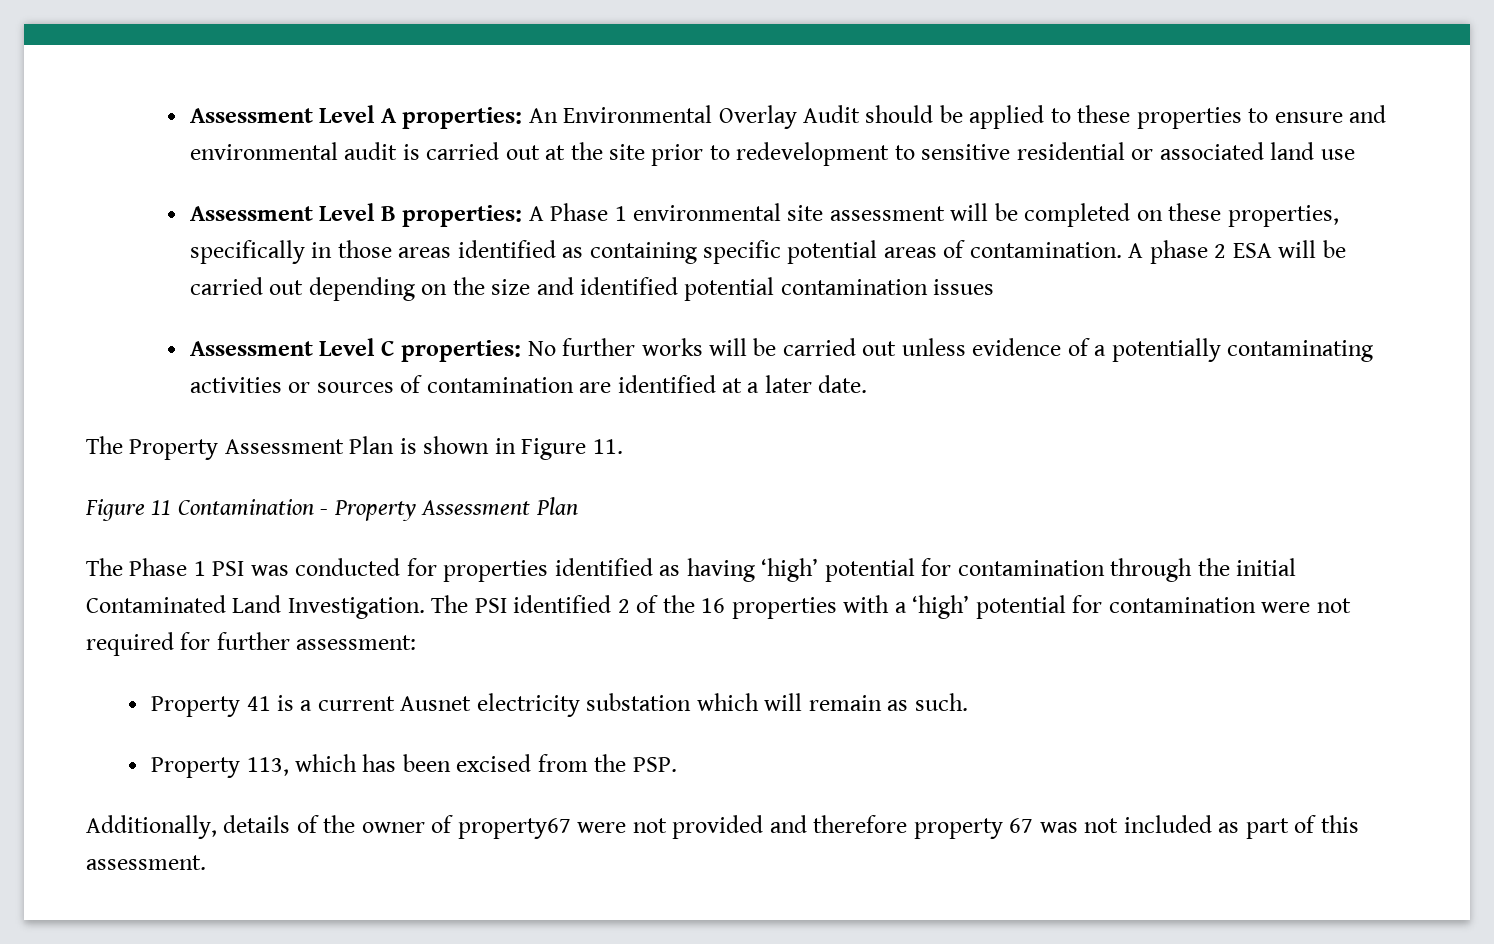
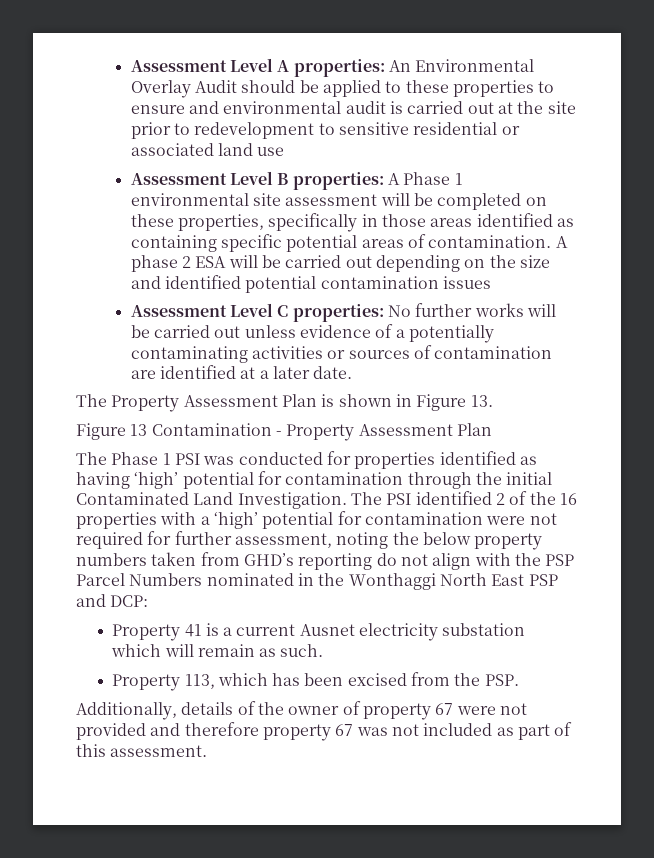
- The Property Assessment Plan is shown in Figure 11.
- Figure 11 Contamination - Property Assessment Plan
+ The Property Assessment Plan is shown in Figure 13.
+ Figure 13 Contamination - Property Assessment Plan
- The PSI identified 2 of the 16 properties with a ‘high’ potential for contamination were not required for further assessment:
+ The PSI identified 2 of the 16 properties with a ‘high’ potential for contamination were not required for further assessment, noting the below property numbers taken from GHD’s reporting do not align with the PSP Parcel Numbers nominated in the Wonthaggi North East PSP and DCP:
- Additionally, details of the owner of property67 were not provided and therefore property 67 was not included as part of this assessment.
+ Additionally, details of the owner of property 67 were not provided and therefore property 67 was not included as part of this assessment.

